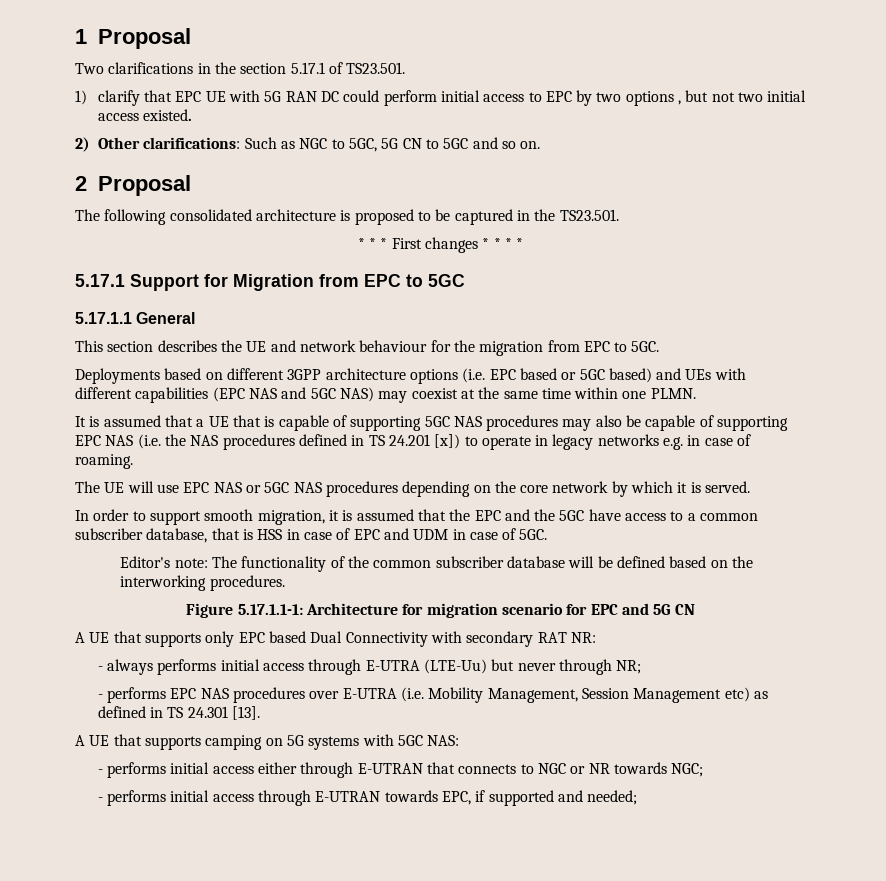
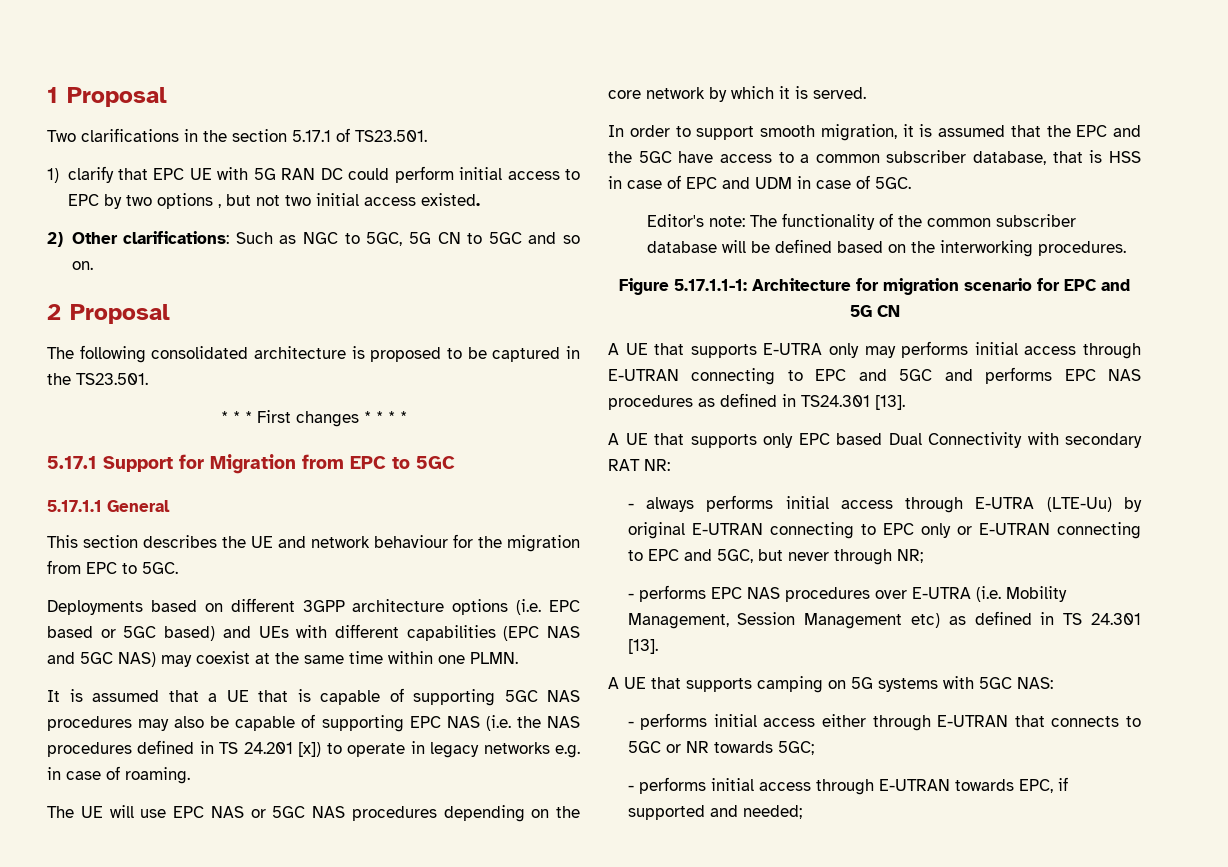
+ A UE that supports E-UTRA only may performs initial access through E-UTRAN connecting to EPC and 5GC and performs EPC NAS procedures as defined in TS24.301 [13].
- - always performs initial access through E-UTRA (LTE-Uu) but never through NR;
+ - always performs initial access through E-UTRA (LTE-Uu) by original E-UTRAN connecting to EPC only or E-UTRAN connecting to EPC and 5GC, but never through NR;
- - performs initial access either through E-UTRAN that connects to NGC or NR towards NGC;
+ - performs initial access either through E-UTRAN that connects to 5GC or NR towards 5GC;

